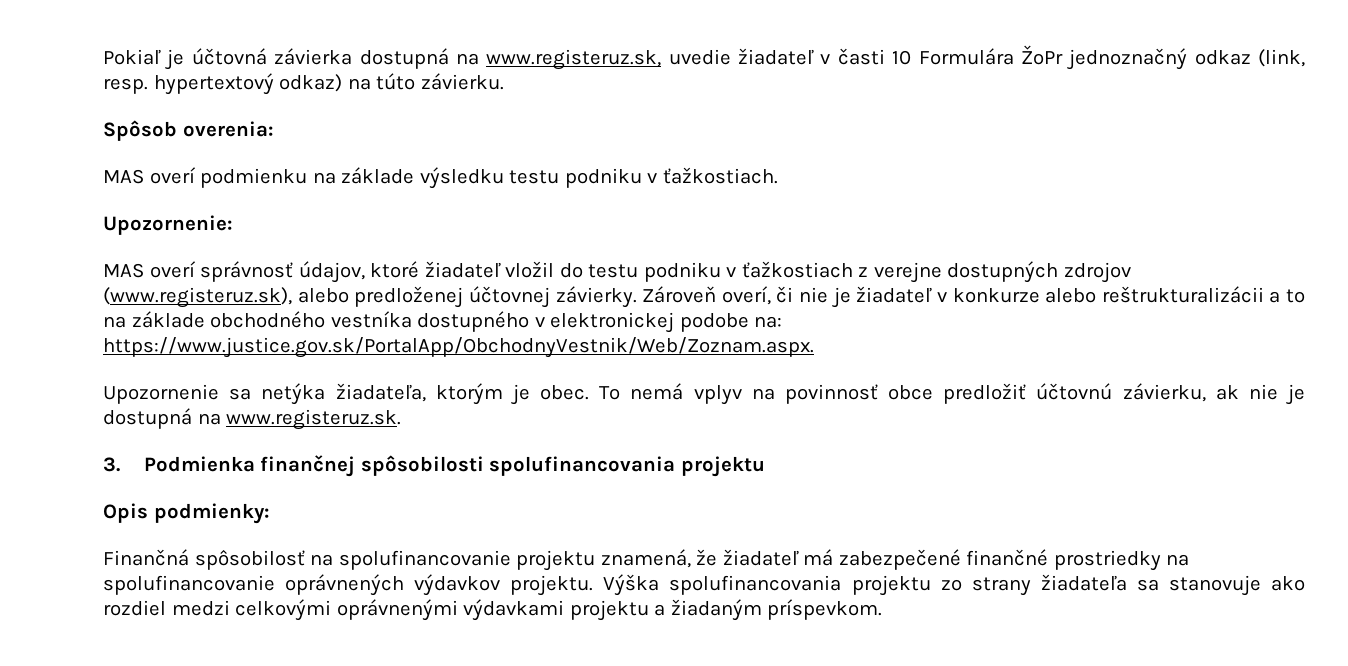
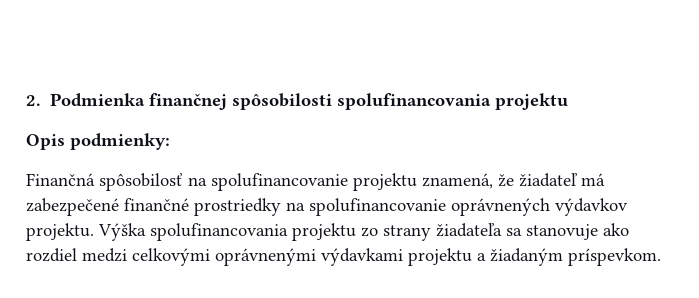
- Pokiaľ je účtovná závierka dostupná na www.registeruz.sk, uvedie žiadateľ v časti 10 Formulára ŽoPr jednoznačný odkaz (link, resp. hypertextový odkaz) na túto závierku.
- Spôsob overenia:
- MAS overí podmienku na základe výsledku testu podniku v ťažkostiach.
- Upozornenie:
- MAS overí správnosť údajov, ktoré žiadateľ vložil do testu podniku v ťažkostiach z verejne dostupných zdrojov (www.registeruz.sk), alebo predloženej účtovnej závierky. Zároveň overí, či nie je žiadateľ v konkurze alebo reštrukturalizácii a to na základe obchodného vestníka dostupného v elektronickej podobe na: https://www.justice.gov.sk/PortalApp/ObchodnyVestnik/Web/Zoznam.aspx.
- Upozornenie sa netýka žiadateľa, ktorým je obec. To nemá vplyv na povinnosť obce predložiť účtovnú závierku, ak nie je dostupná na www.registeruz.sk.
- 3. Podmienka finančnej spôsobilosti spolufinancovania projektu
+ 2. Podmienka finančnej spôsobilosti spolufinancovania projektu

